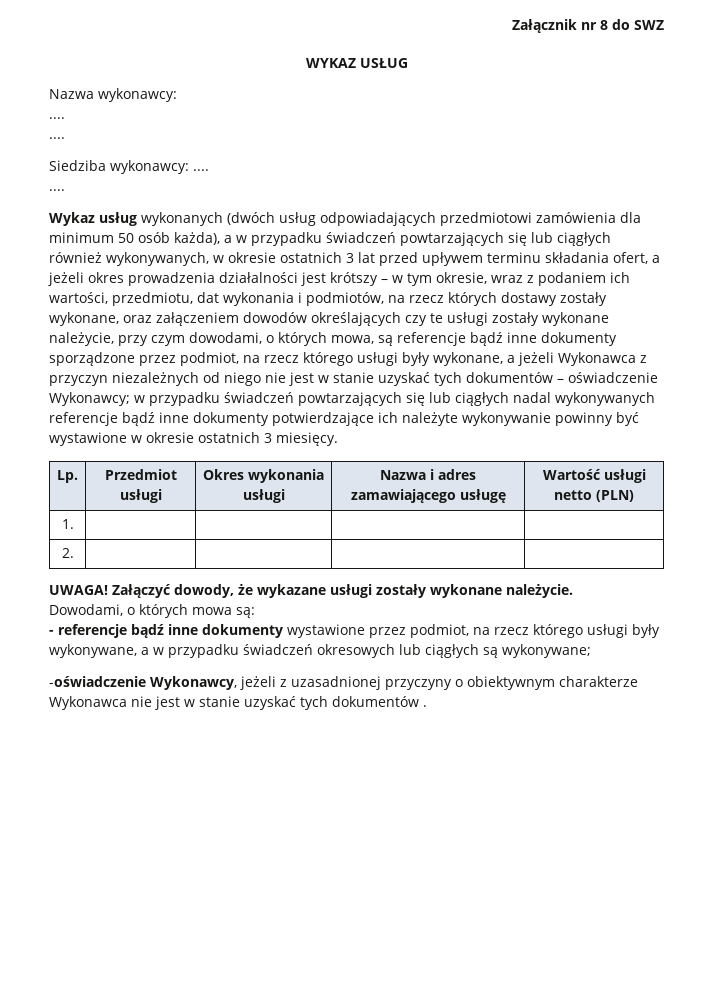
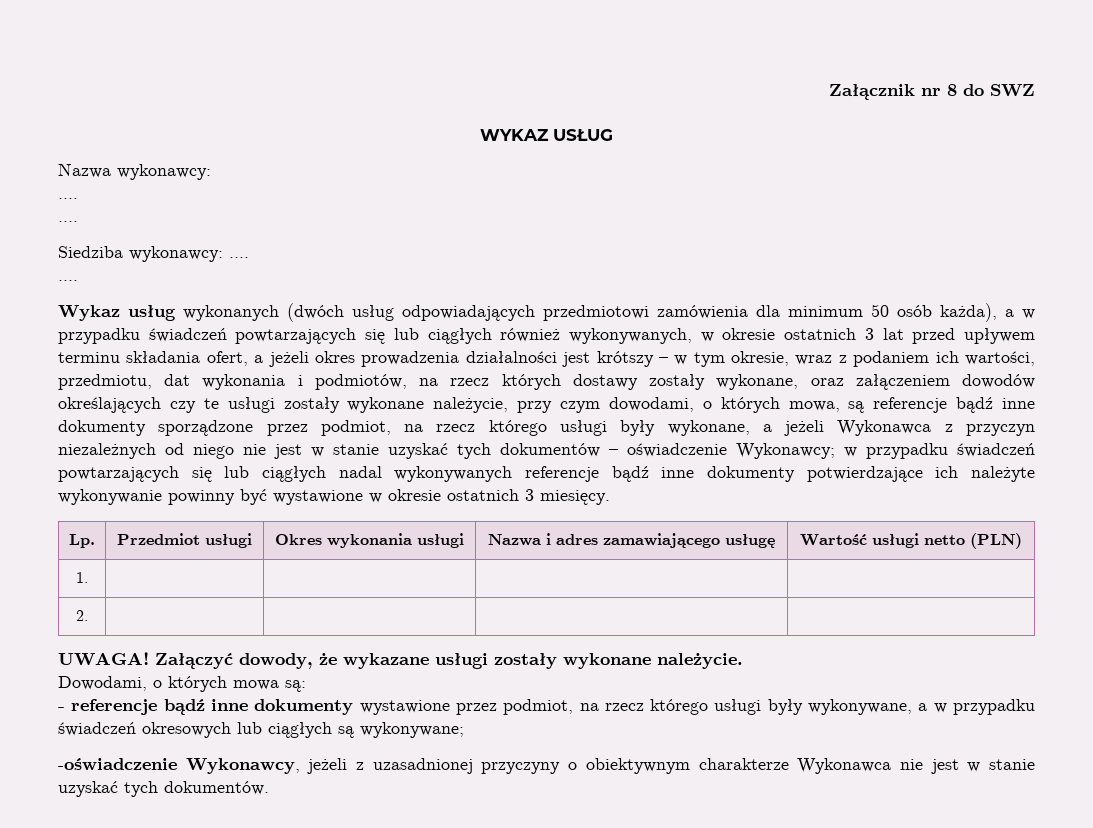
- -oświadczenie Wykonawcy, jeżeli z uzasadnionej przyczyny o obiektywnym charakterze Wykonawca nie jest w stanie uzyskać tych dokumentów .
+ -oświadczenie Wykonawcy, jeżeli z uzasadnionej przyczyny o obiektywnym charakterze Wykonawca nie jest w stanie uzyskać tych dokumentów.

